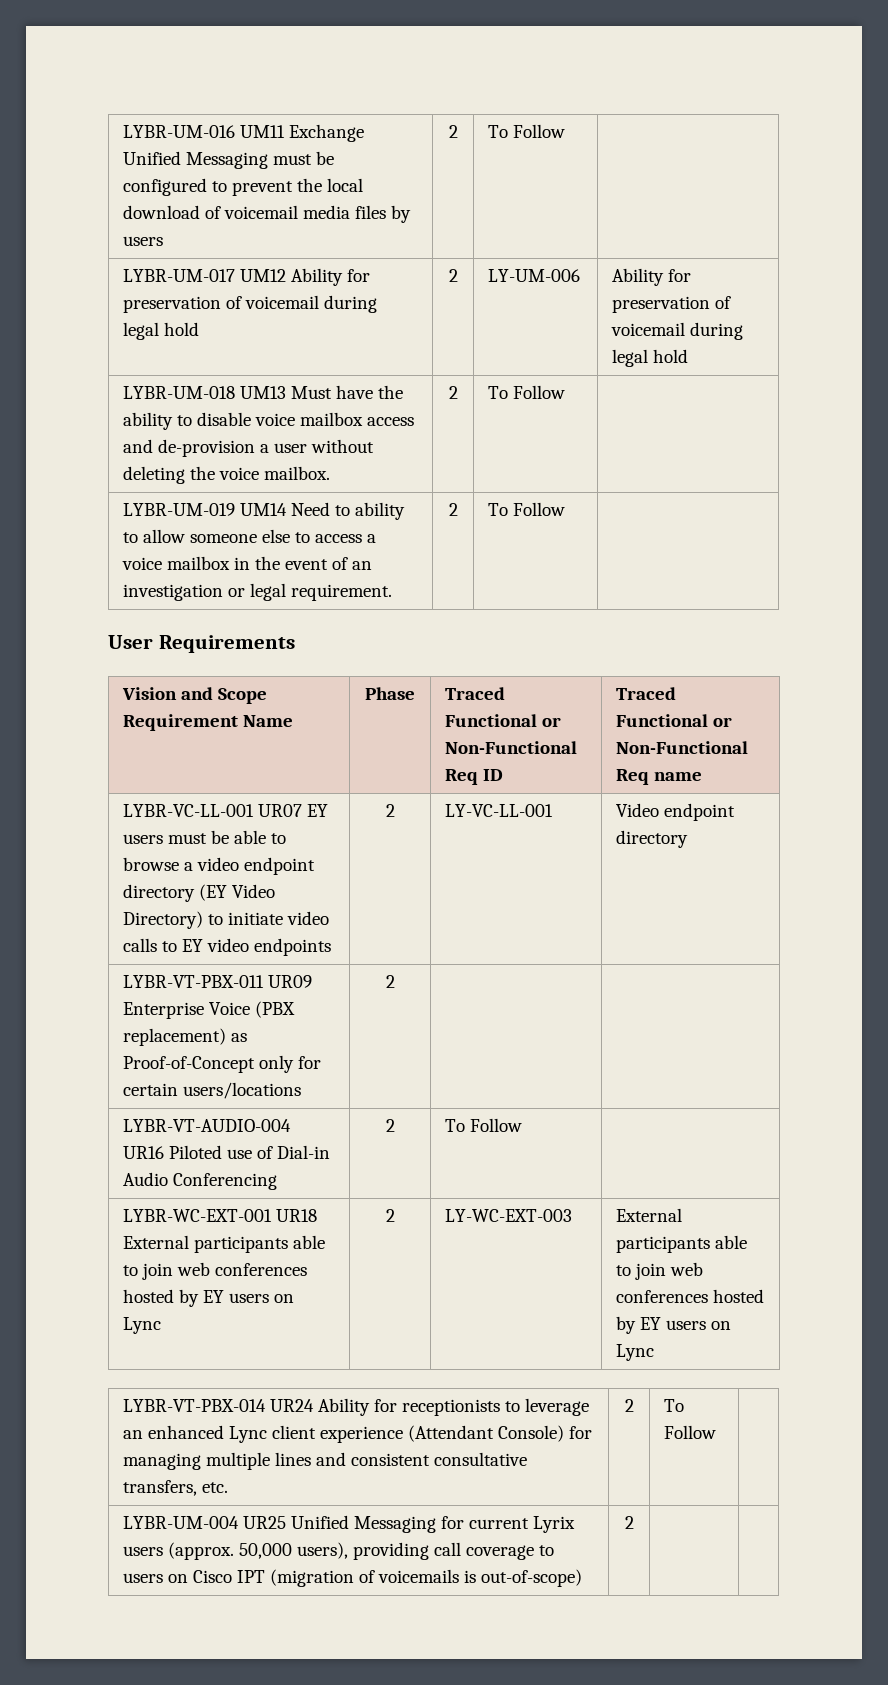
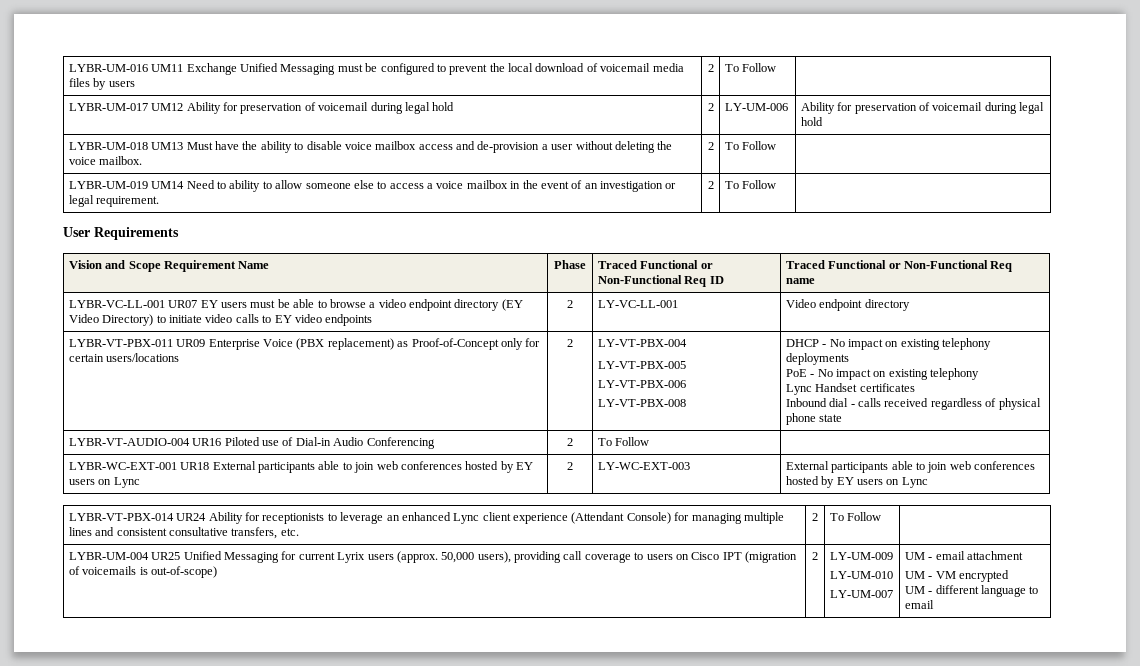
+ LY-VT-PBX-004
+ LY-VT-PBX-005
+ LY-VT-PBX-006
+ LY-VT-PBX-008 | DHCP - No impact on existing telephony deployments
+ PoE - No impact on existing telephony
+ Lync Handset certificates
+ Inbound dial - calls received regardless of physical phone state
+ LY-UM-009
+ LY-UM-010
+ LY-UM-007 | UM - email attachment
+ UM - VM encrypted
+ UM - different language to email

